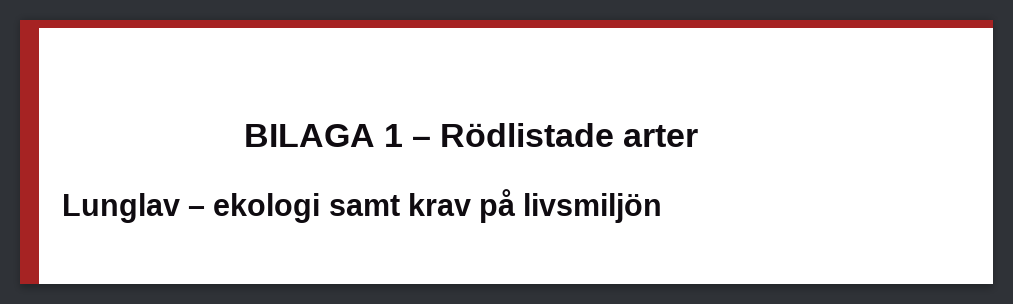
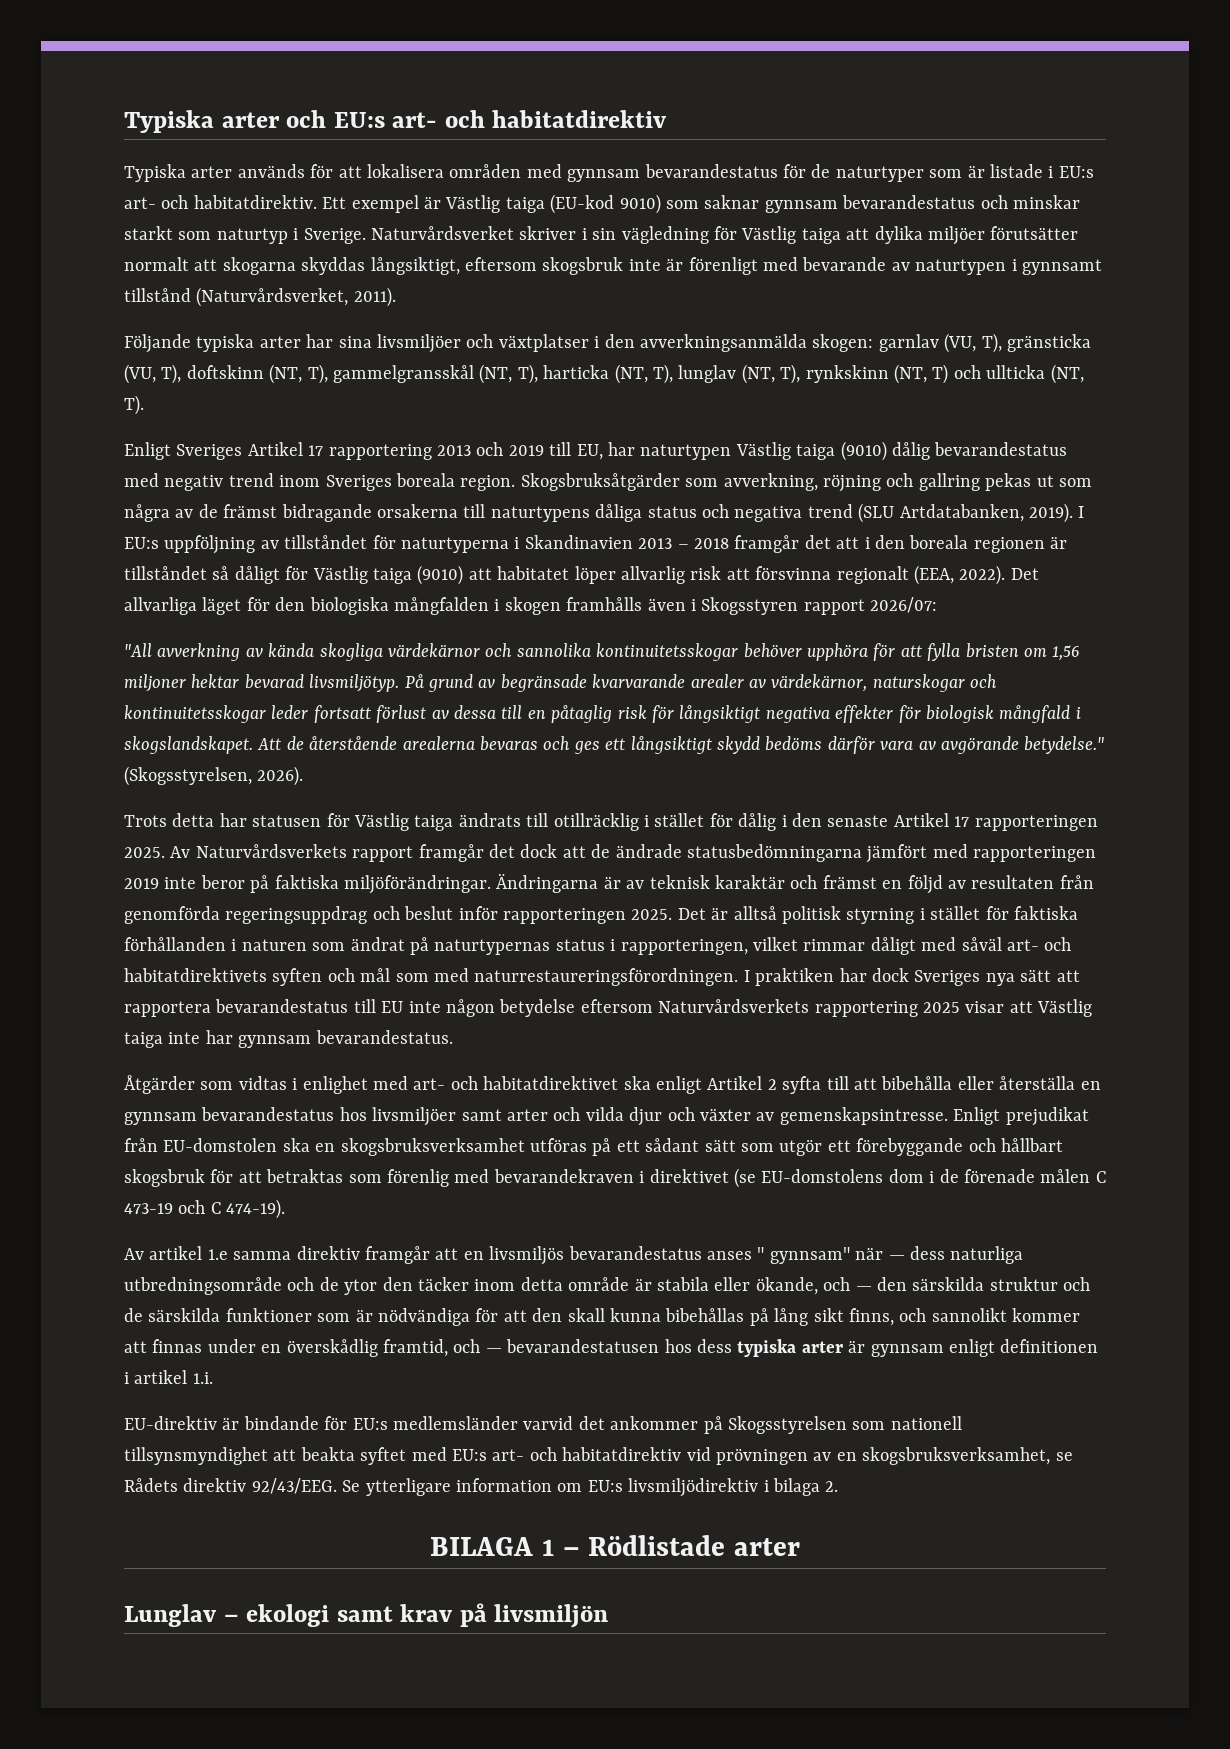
+ Typiska arter och EU:s art- och habitatdirektiv
+ Typiska arter används för att lokalisera områden med gynnsam bevarandestatus för de naturtyper som är listade i EU:s art- och habitatdirektiv. Ett exempel är Västlig taiga (EU-kod 9010) som saknar gynnsam bevarandestatus och minskar starkt som naturtyp i Sverige. Naturvårdsverket skriver i sin vägledning för Västlig taiga att dylika miljöer förutsätter normalt att skogarna skyddas långsiktigt, eftersom skogsbruk inte är förenligt med bevarande av naturtypen i gynnsamt tillstånd (Naturvårdsverket, 2011).
+ Följande typiska arter har sina livsmiljöer och växtplatser i den avverkningsanmälda skogen: garnlav (VU, T), gränsticka (VU, T), doftskinn (NT, T), gammelgransskål (NT, T), harticka (NT, T), lunglav (NT, T), rynkskinn (NT, T) och ullticka (NT, T).
+ Enligt Sveriges Artikel 17 rapportering 2013 och 2019 till EU, har naturtypen Västlig taiga (9010) dålig bevarandestatus med negativ trend inom Sveriges boreala region. Skogsbruksåtgärder som avverkning, röjning och gallring pekas ut som några av de främst bidragande orsakerna till naturtypens dåliga status och negativa trend (SLU Artdatabanken, 2019). I EU:s uppföljning av tillståndet för naturtyperna i Skandinavien 2013 – 2018 framgår det att i den boreala regionen är tillståndet så dåligt för Västlig taiga (9010) att habitatet löper allvarlig risk att försvinna regionalt (EEA, 2022). Det allvarliga läget för den biologiska mångfalden i skogen framhålls även i Skogsstyren rapport 2026/07:
+ "All avverkning av kända skogliga värdekärnor och sannolika kontinuitetsskogar behöver upphöra för att fylla bristen om 1,56 miljoner hektar bevarad livsmiljötyp. På grund av begränsade kvarvarande arealer av värdekärnor, naturskogar och kontinuitetsskogar leder fortsatt förlust av dessa till en påtaglig risk för långsiktigt negativa effekter för biologisk mångfald i skogslandskapet. Att de återstående arealerna bevaras och ges ett långsiktigt skydd bedöms därför vara av avgörande betydelse." (Skogsstyrelsen, 2026).
+ Trots detta har statusen för Västlig taiga ändrats till otillräcklig i stället för dålig i den senaste Artikel 17 rapporteringen 2025. Av Naturvårdsverkets rapport framgår det dock att de ändrade statusbedömningarna jämfört med rapporteringen 2019 inte beror på faktiska miljöförändringar. Ändringarna är av teknisk karaktär och främst en följd av resultaten från genomförda regeringsuppdrag och beslut inför rapporteringen 2025. Det är alltså politisk styrning i stället för faktiska förhållanden i naturen som ändrat på naturtypernas status i rapporteringen, vilket rimmar dåligt med såväl art- och habitatdirektivets syften och mål som med naturrestaureringsförordningen. I praktiken har dock Sveriges nya sätt att rapportera bevarandestatus till EU inte någon betydelse eftersom Naturvårdsverkets rapportering 2025 visar att Västlig taiga inte har gynnsam bevarandestatus.
+ Åtgärder som vidtas i enlighet med art- och habitatdirektivet ska enligt Artikel 2 syfta till att bibehålla eller återställa en gynnsam bevarandestatus hos livsmiljöer samt arter och vilda djur och växter av gemenskapsintresse. Enligt prejudikat från EU-domstolen ska en skogsbruksverksamhet utföras på ett sådant sätt som utgör ett förebyggande och hållbart skogsbruk för att betraktas som förenlig med bevarandekraven i direktivet (se EU-domstolens dom i de förenade målen C 473-19 och C 474-19).
+ Av artikel 1.e samma direktiv framgår att en livsmiljös bevarandestatus anses " gynnsam" när — dess naturliga utbredningsområde och de ytor den täcker inom detta område är stabila eller ökande, och — den särskilda struktur och de särskilda funktioner som är nödvändiga för att den skall kunna bibehållas på lång sikt finns, och sannolikt kommer att finnas under en överskådlig framtid, och — bevarandestatusen hos dess typiska arter är gynnsam enligt definitionen i artikel 1.i.
+ EU-direktiv är bindande för EU:s medlemsländer varvid det ankommer på Skogsstyrelsen som nationell tillsynsmyndighet att beakta syftet med EU:s art- och habitatdirektiv vid prövningen av en skogsbruksverksamhet, se Rådets direktiv 92/43/EEG. Se ytterligare information om EU:s livsmiljödirektiv i bilaga 2.

